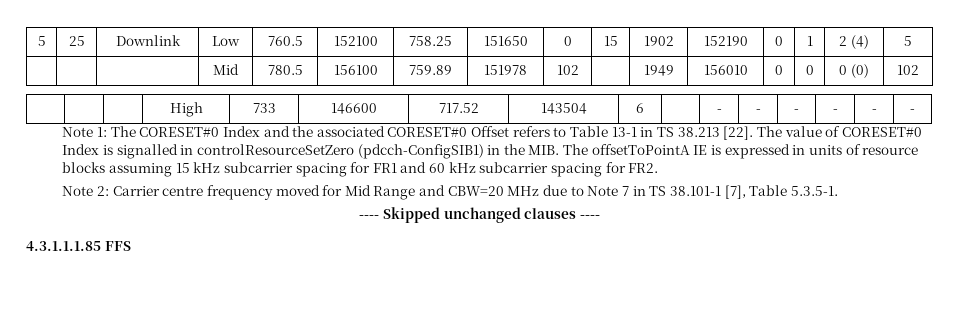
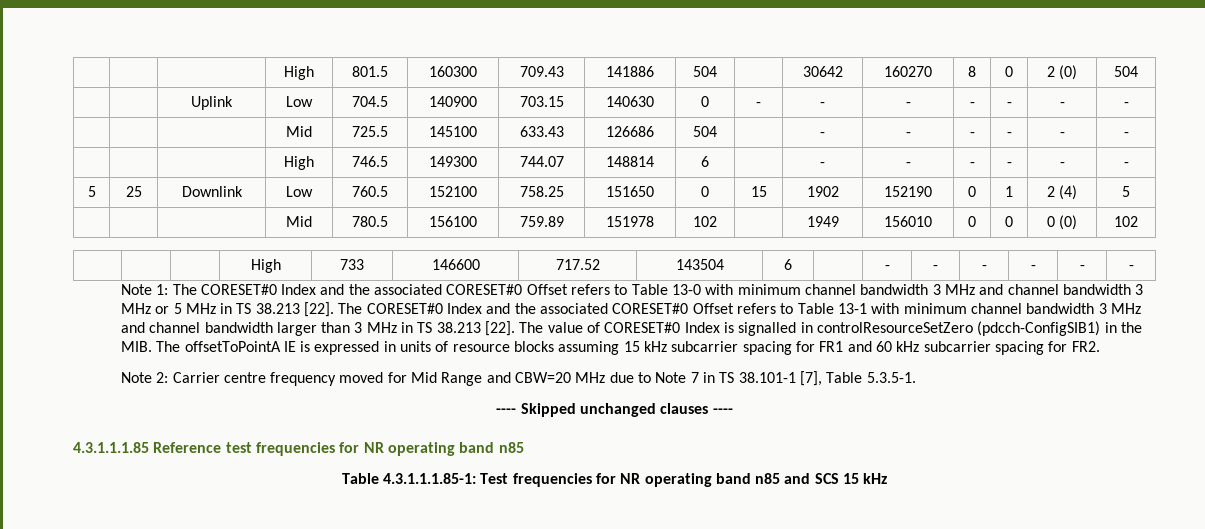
+ | | | High | 801.5 | 160300 | 709.43 | 141886 | 504 | | 30642 | 160270 | 8 | 0 | 2 (0) | 504
+ | | Uplink | Low | 704.5 | 140900 | 703.15 | 140630 | 0 | - | - | - | - | - | - | -
+ | | | Mid | 725.5 | 145100 | 633.43 | 126686 | 504 | | - | - | - | - | - | -
+ | | | High | 746.5 | 149300 | 744.07 | 148814 | 6 | | - | - | - | - | - | -
- Note 1: The CORESET#0 Index and the associated CORESET#0 Offset refers to Table 13-1 in TS 38.213 [22].
+ Note 1: The CORESET#0 Index and the associated CORESET#0 Offset refers to Table 13-0 with minimum channel bandwidth 3 MHz and channel bandwidth 3 MHz or 5 MHz in TS 38.213 [22]. The CORESET#0 Index and the associated CORESET#0 Offset refers to Table 13-1 with minimum channel bandwidth 3 MHz and channel bandwidth larger than 3 MHz in TS 38.213 [22].
- 4.3.1.1.1.85 FFS
+ 4.3.1.1.1.85 Reference test frequencies for NR operating band n85
+ Table 4.3.1.1.1.85-1: Test frequencies for NR operating band n85 and SCS 15 kHz

